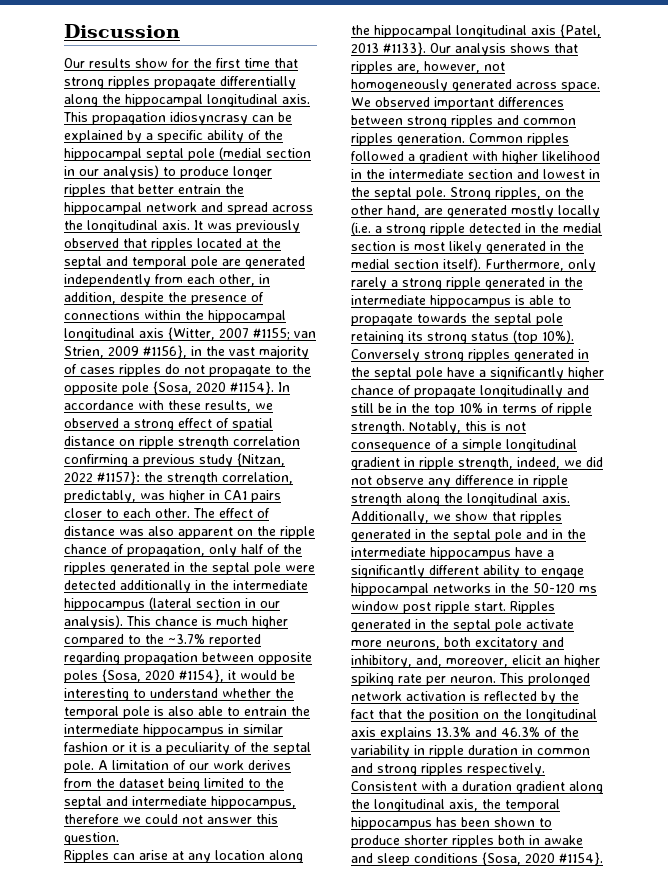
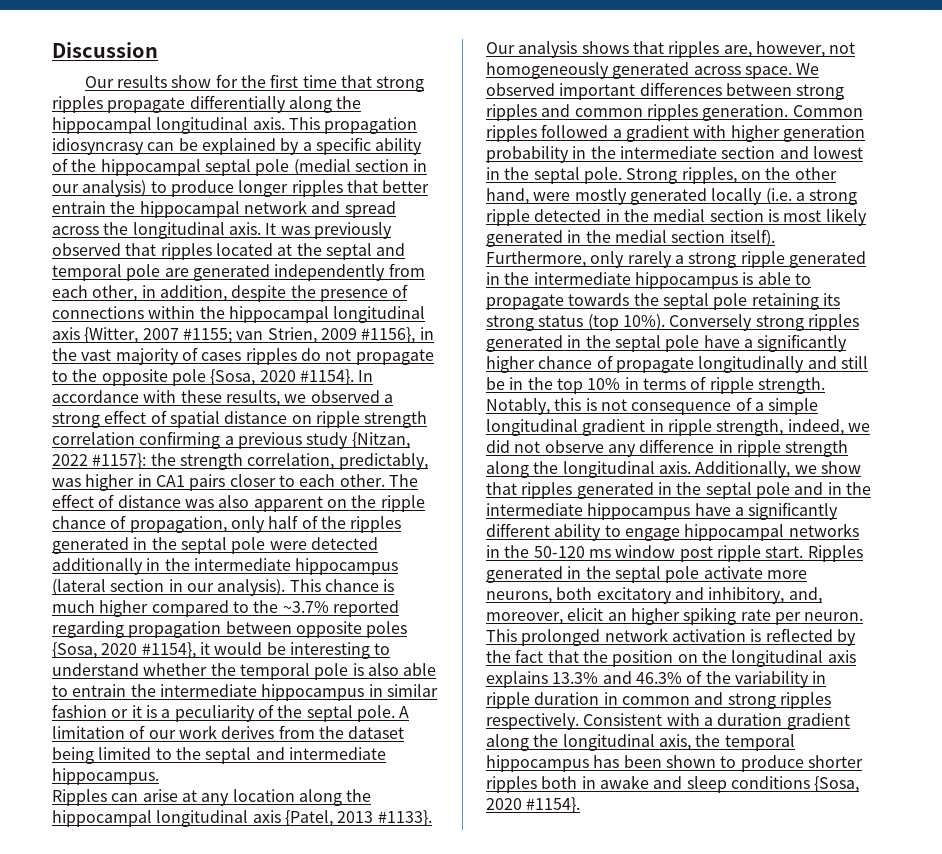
- A limitation of our work derives from the dataset being limited to the septal and intermediate hippocampus, therefore we could not answer this question.
+ A limitation of our work derives from the dataset being limited to the septal and intermediate hippocampus.
- Common ripples followed a gradient with higher likelihood in the intermediate section and lowest in the septal pole.
+ Common ripples followed a gradient with higher generation probability in the intermediate section and lowest in the septal pole.
- Strong ripples, on the other hand, are generated mostly locally (i.e. a strong ripple detected in the medial section is most likely generated in the medial section itself).
+ Strong ripples, on the other hand, were mostly generated locally (i.e. a strong ripple detected in the medial section is most likely generated in the medial section itself).

